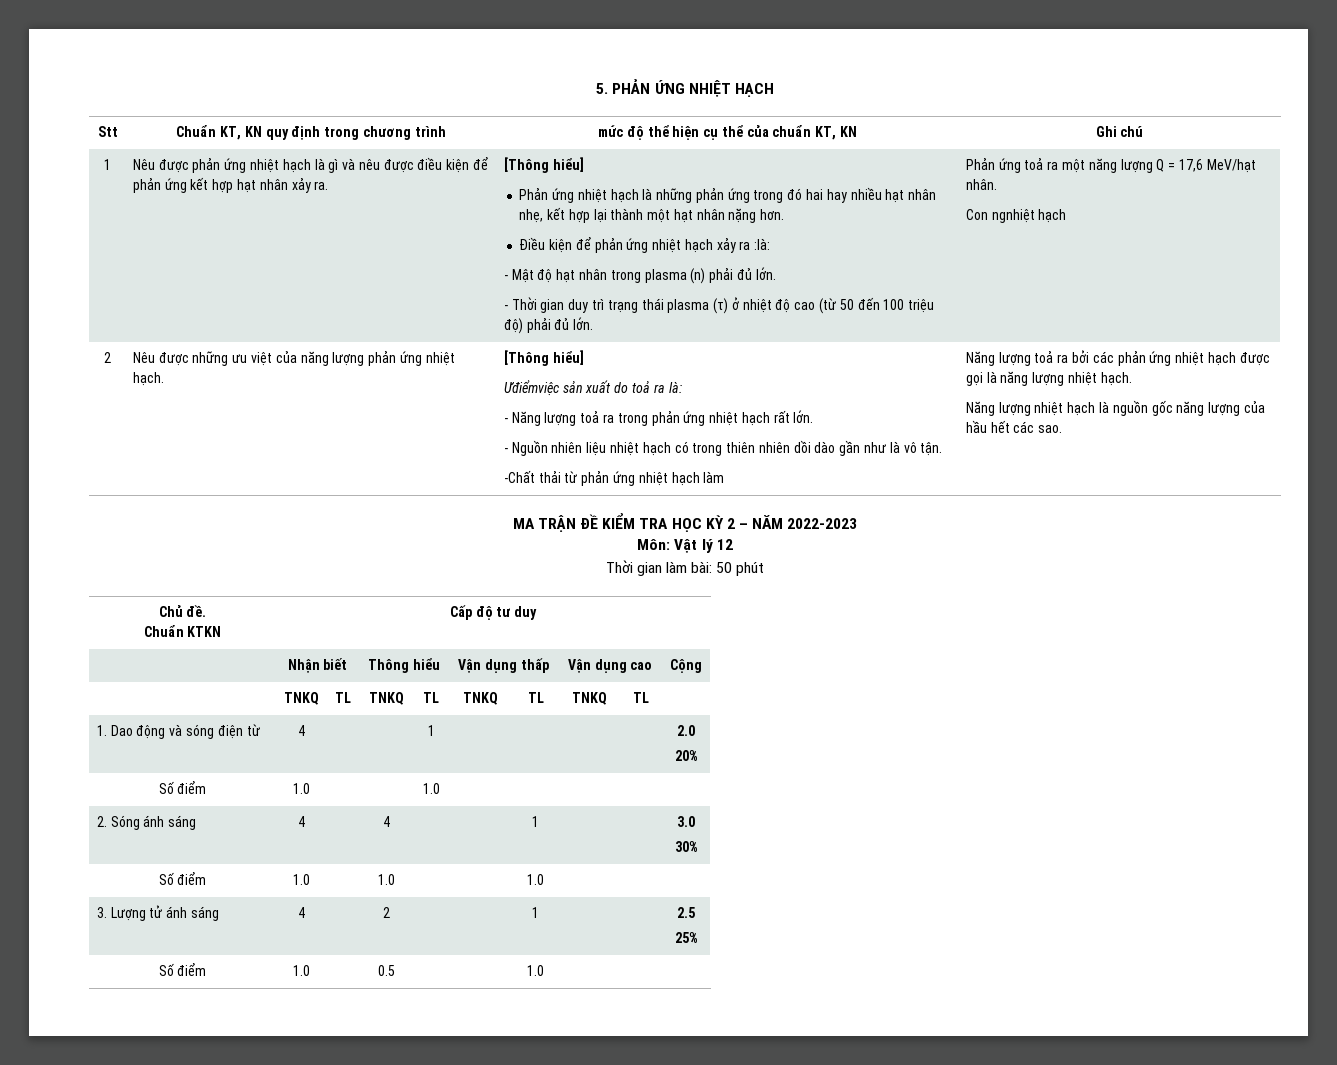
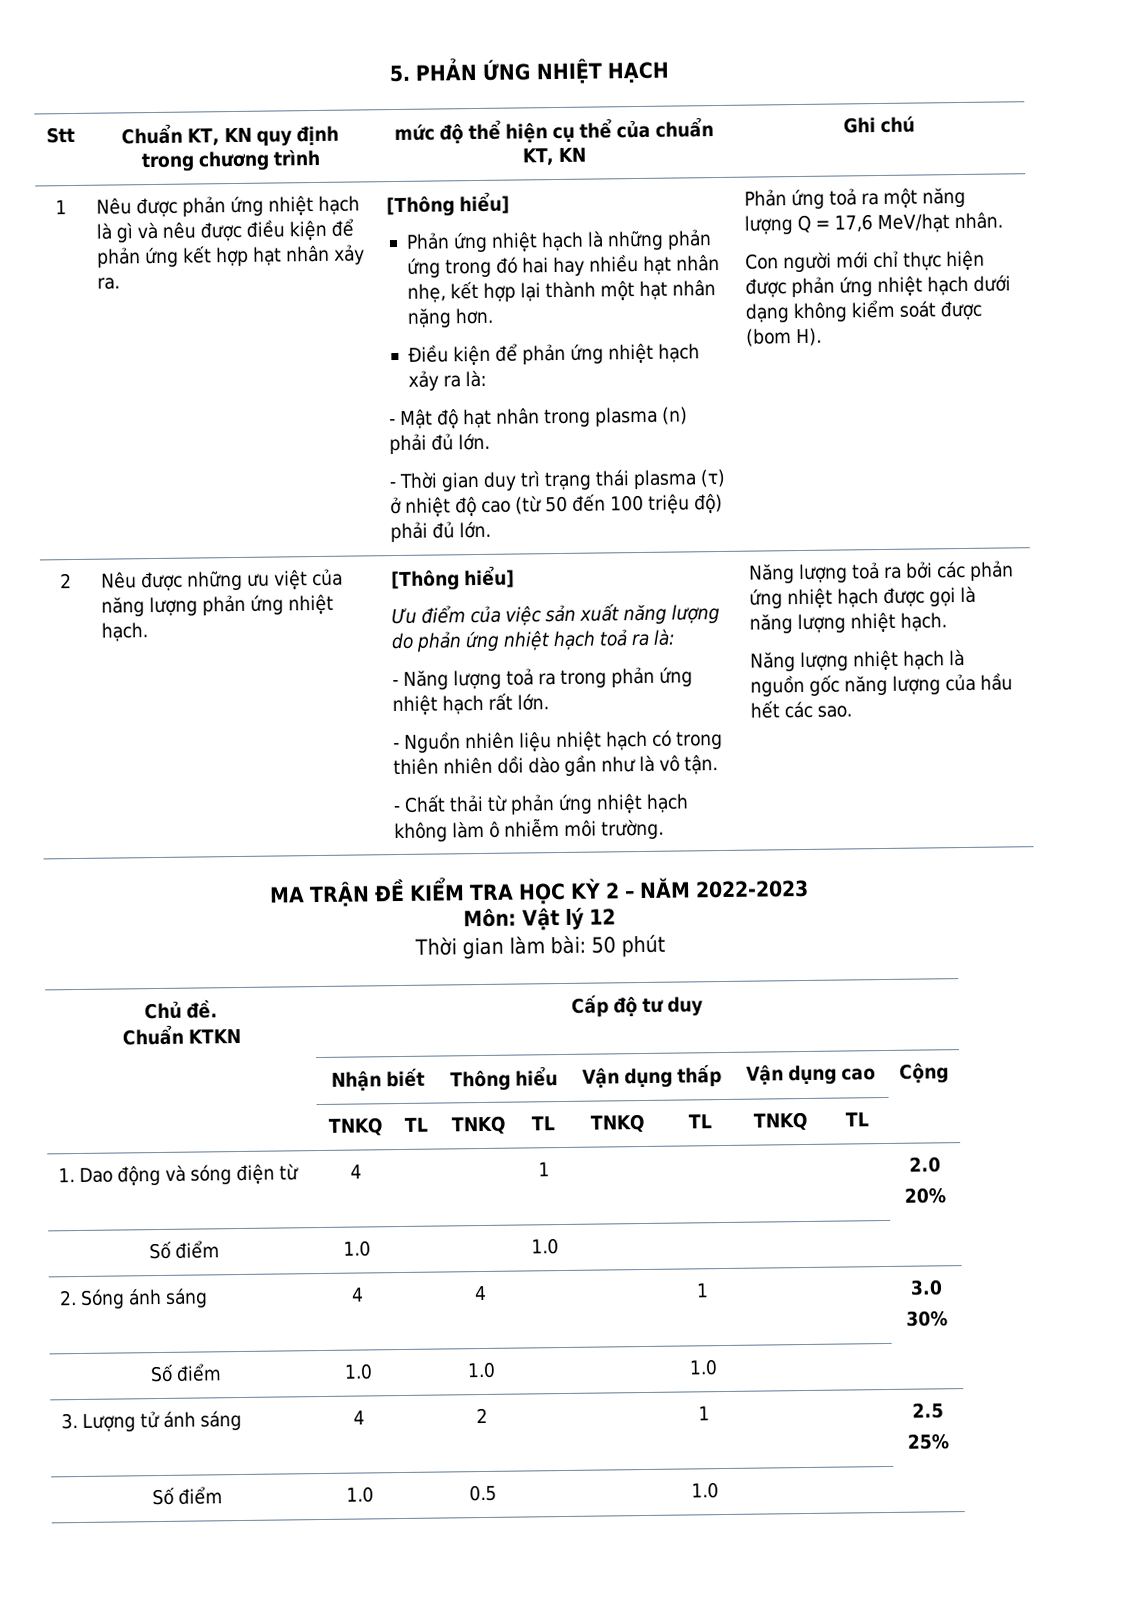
- Điều kiện để phản ứng nhiệt hạch xảy ra :là:
+ Điều kiện để phản ứng nhiệt hạch xảy ra là:
- Con ngnhiệt hạch
+ Con người mới chỉ thực hiện được phản ứng nhiệt hạch dưới dạng không kiểm soát được (bom H).
- Ưđiểmviệc sản xuất do toả ra là:
+ Ưu điểm của việc sản xuất năng lượng do phản ứng nhiệt hạch toả ra là:
- -Chất thải từ phản ứng nhiệt hạch làm
+ - Chất thải từ phản ứng nhiệt hạch không làm ô nhiễm môi trường.

